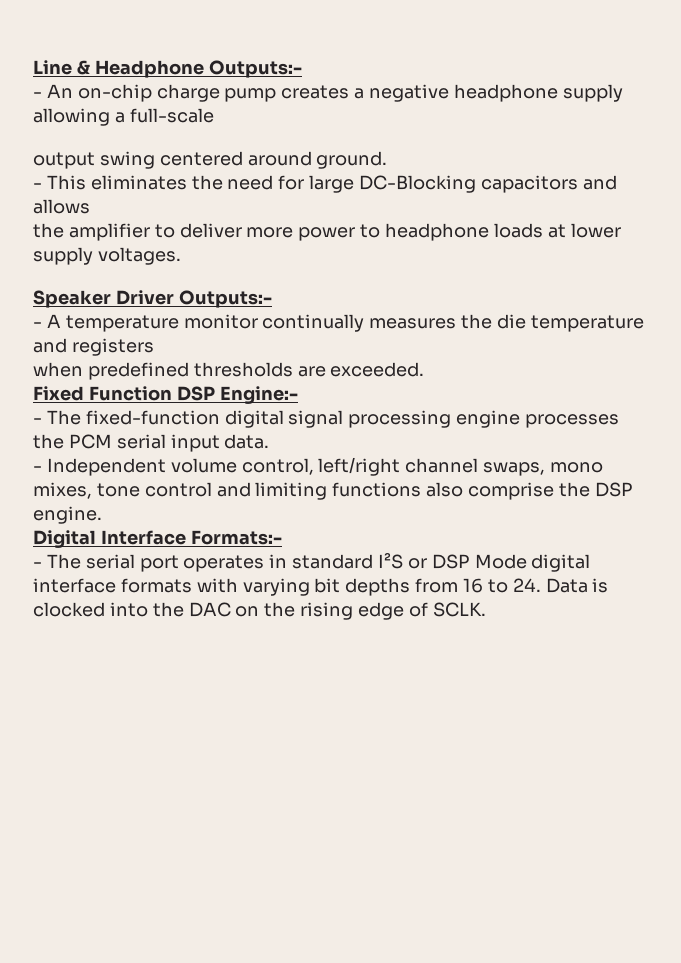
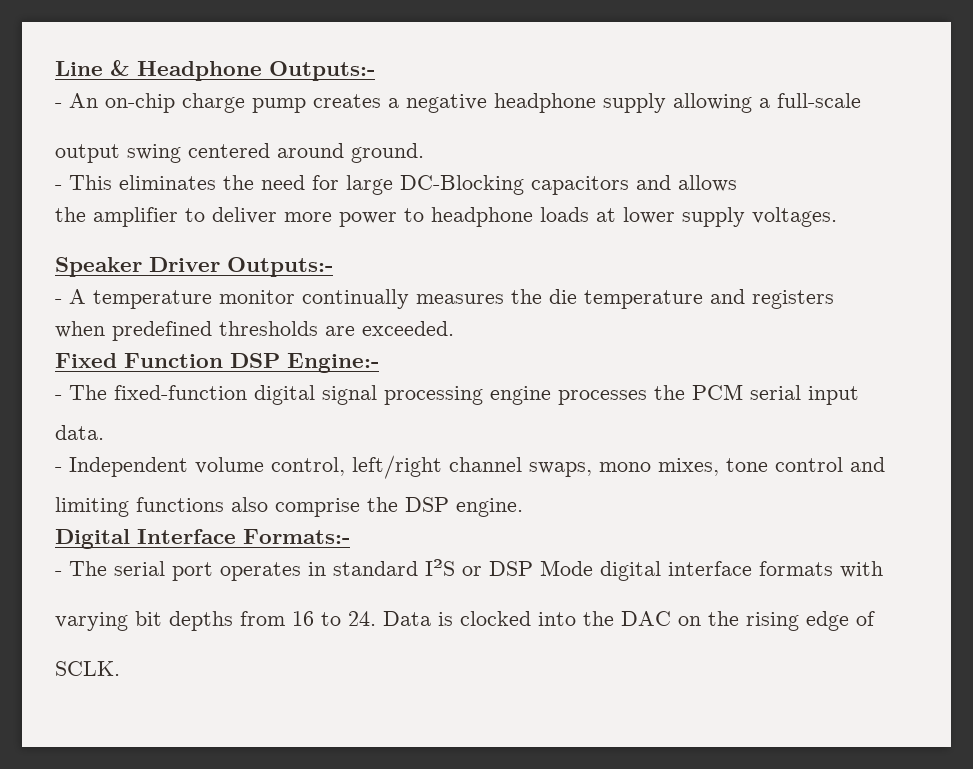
- - The fixed-function digital signal processing engine processes the PCM serial input data.
+ - The fixed-function digital signal processing engine processes the PCM serial input
+ data.
- - Independent volume control, left/right channel swaps, mono mixes, tone control and limiting functions also comprise the DSP engine.
+ - Independent volume control, left/right channel swaps, mono mixes, tone control and
+ limiting functions also comprise the DSP engine.
- - The serial port operates in standard I²S or DSP Mode digital interface formats with varying bit depths from 16 to 24. Data is clocked into the DAC on the rising edge of SCLK.
+ - The serial port operates in standard I²S or DSP Mode digital interface formats with
+ varying bit depths from 16 to 24. Data is clocked into the DAC on the rising edge of
+ SCLK.

